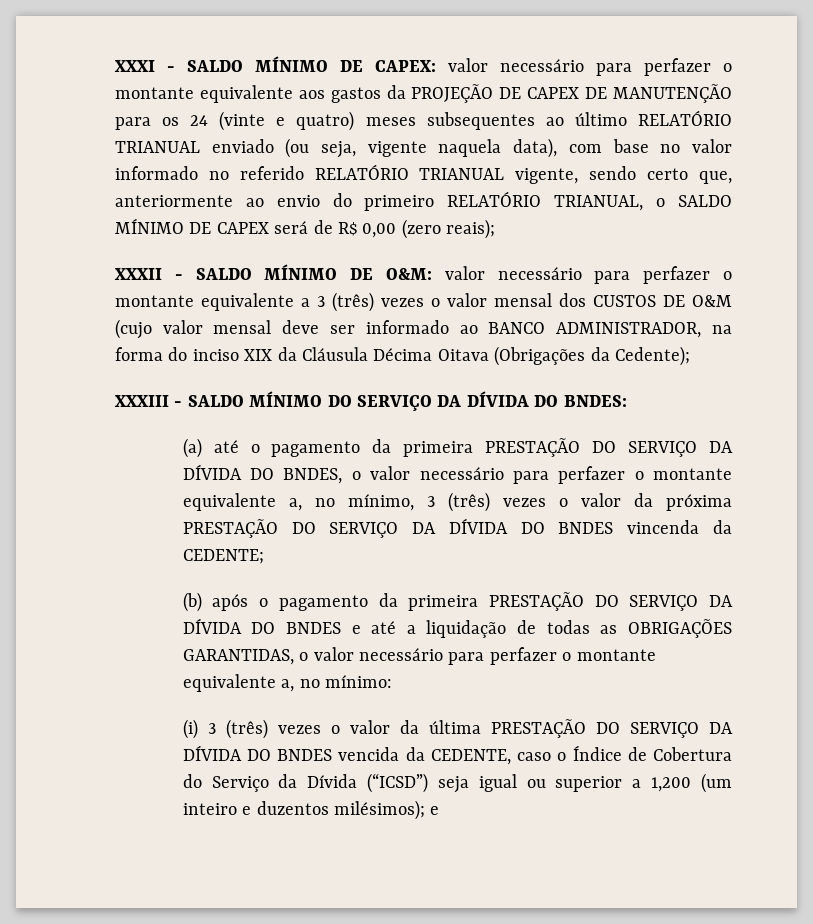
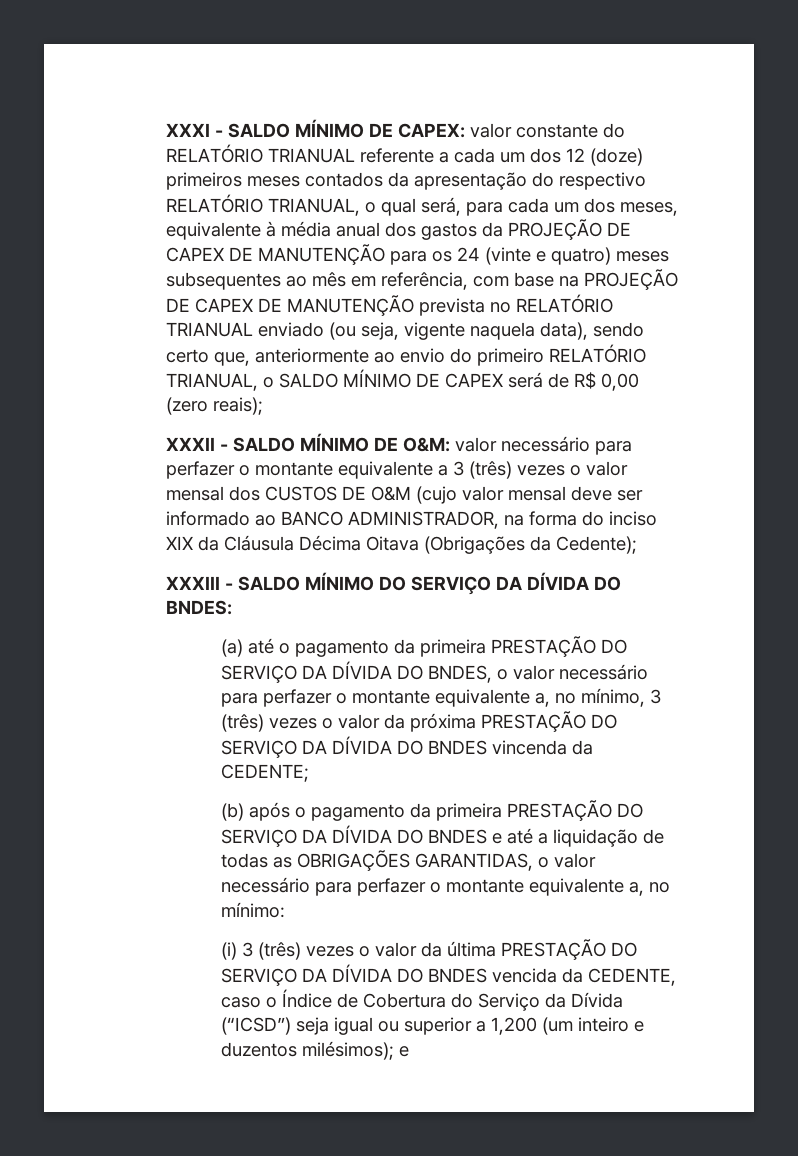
- XXXI - SALDO MÍNIMO DE CAPEX: valor necessário para perfazer o montante equivalente aos gastos da PROJEÇÃO DE CAPEX DE MANUTENÇÃO para os 24 (vinte e quatro) meses subsequentes ao último RELATÓRIO TRIANUAL enviado (ou seja, vigente naquela data), com base no valor informado no referido RELATÓRIO TRIANUAL vigente, sendo certo que, anteriormente ao envio do primeiro RELATÓRIO TRIANUAL, o SALDO MÍNIMO DE CAPEX será de R$ 0,00 (zero reais);
+ XXXI - SALDO MÍNIMO DE CAPEX: valor constante do RELATÓRIO TRIANUAL referente a cada um dos 12 (doze) primeiros meses contados da apresentação do respectivo RELATÓRIO TRIANUAL, o qual será, para cada um dos meses, equivalente à média anual dos gastos da PROJEÇÃO DE CAPEX DE MANUTENÇÃO para os 24 (vinte e quatro) meses subsequentes ao mês em referência, com base na PROJEÇÃO DE CAPEX DE MANUTENÇÃO prevista no RELATÓRIO TRIANUAL enviado (ou seja, vigente naquela data), sendo certo que, anteriormente ao envio do primeiro RELATÓRIO TRIANUAL, o SALDO MÍNIMO DE CAPEX será de R$ 0,00 (zero reais);

